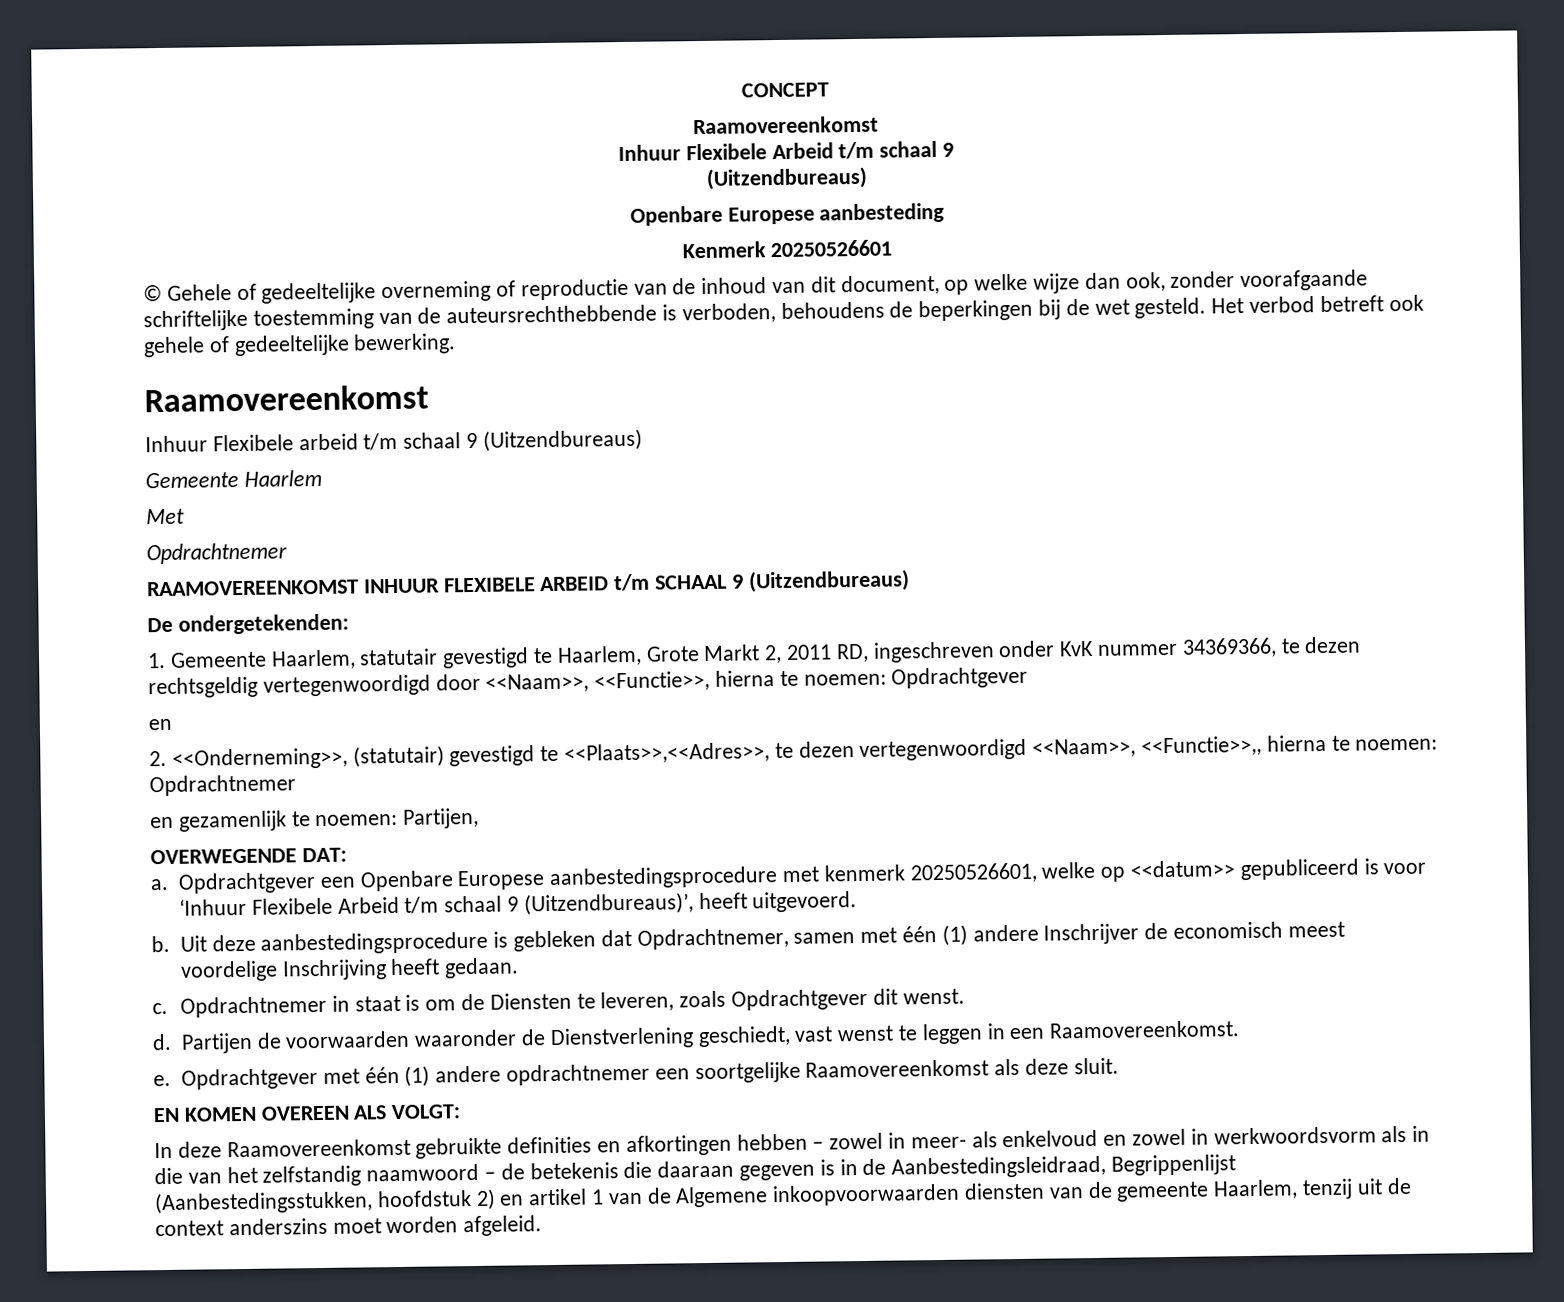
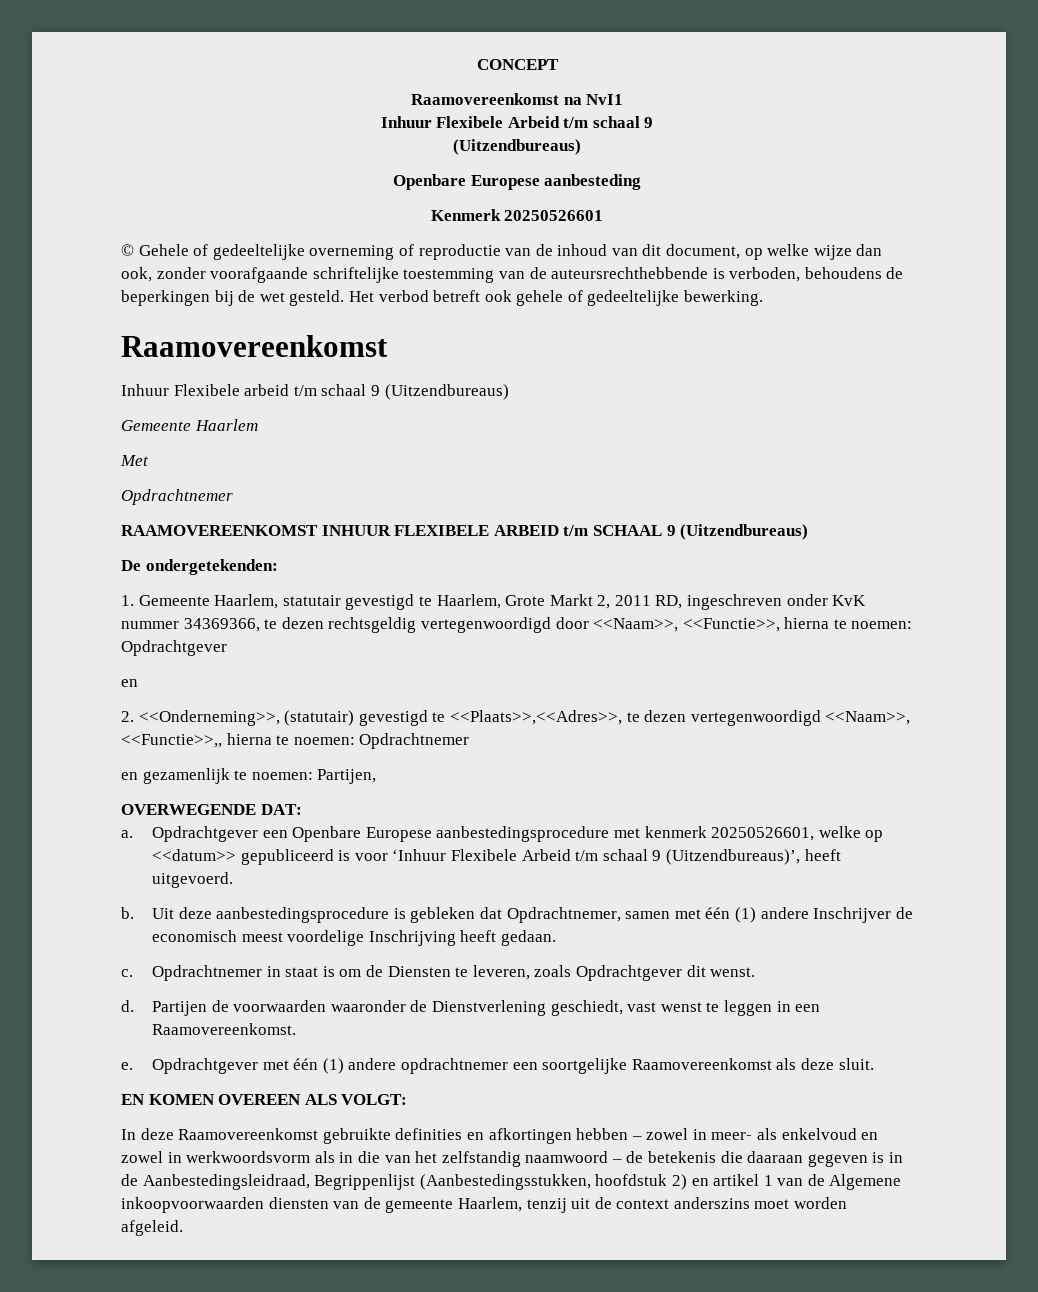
  CONCEPT
- Raamovereenkomst
+ Raamovereenkomst na NvI1

